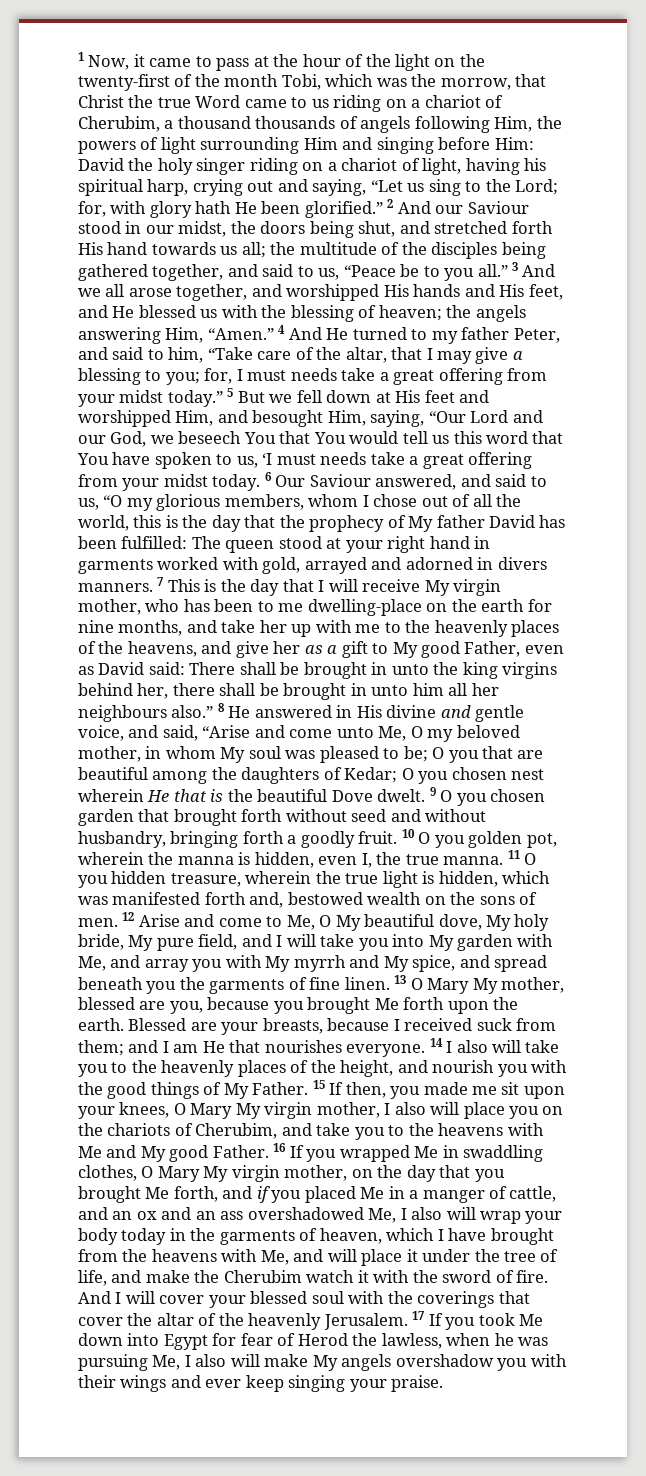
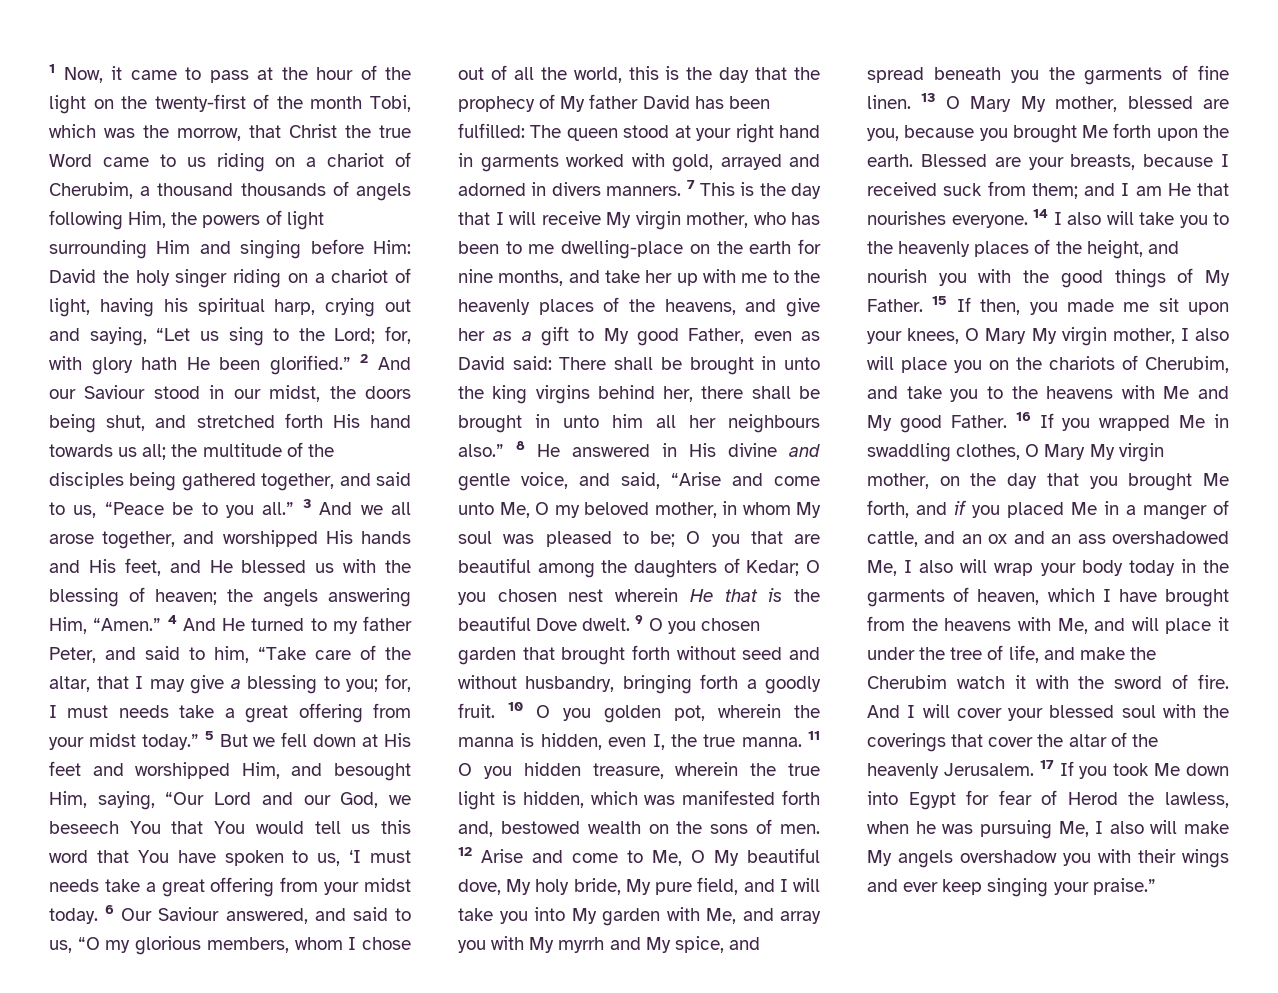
- 17 If you took Me down into Egypt for fear of Herod the lawless, when he was pursuing Me, I also will make My angels overshadow you with their wings and ever keep singing your praise.
+ 17 If you took Me down into Egypt for fear of Herod the lawless, when he was pursuing Me, I also will make My angels overshadow you with their wings and ever keep singing your praise.”

